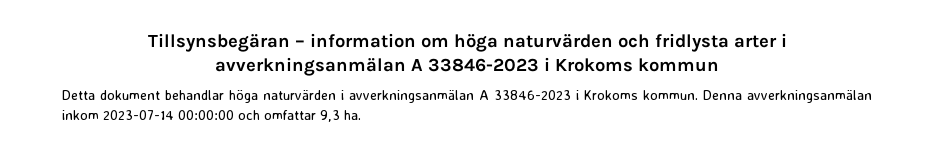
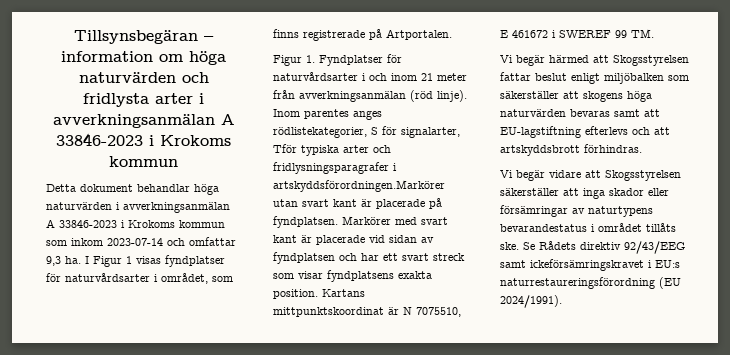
- Detta dokument behandlar höga naturvärden i avverkningsanmälan A 33846-2023 i Krokoms kommun. Denna avverkningsanmälan inkom 2023-07-14 00:00:00 och omfattar 9,3 ha.
+ Detta dokument behandlar höga naturvärden i avverkningsanmälan A 33846-2023 i Krokoms kommun som inkom 2023-07-14 och omfattar 9,3 ha.
+ I Figur 1 visas fyndplatser för naturvårdsarter i området, som finns registrerade på Artportalen.
+ Figur 1. Fyndplatser för naturvårdsarter i och inom 21 meter från avverkningsanmälan (röd linje). Inom parentes anges rödlistekategorier, S för signalarter, Tför typiska arter och fridlysningsparagrafer i artskyddsförordningen.Markörer utan svart kant är placerade på fyndplatsen. Markörer med svart kant är placerade vid sidan av fyndplatsen och har ett svart streck som visar fyndplatsens exakta position. Kartans mittpunktskoordinat är N 7075510, E 461672 i SWEREF 99 TM.
+ Vi begär härmed att Skogsstyrelsen fattar beslut enligt miljöbalken som säkerställer att skogens höga naturvärden bevaras samt att EU-lagstiftning efterlevs och att artskyddsbrott förhindras.
+ Vi begär vidare att Skogsstyrelsen säkerställer att inga skador eller försämringar av naturtypens bevarandestatus i området tillåts ske. Se Rådets direktiv 92/43/EEG samt ickeförsämringskravet i EU:s naturrestaureringsförordning (EU 2024/1991).

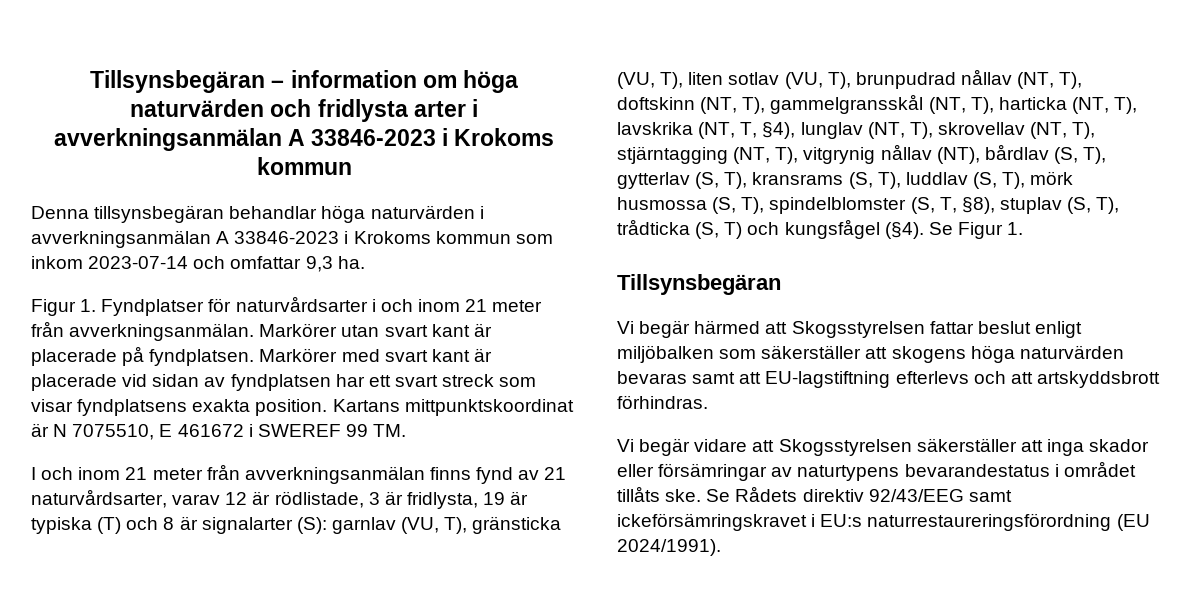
- Detta dokument behandlar höga naturvärden i avverkningsanmälan A 33846-2023 i Krokoms kommun som inkom 2023-07-14 och omfattar 9,3 ha. I Figur 1 visas fyndplatser för naturvårdsarter i området, som finns registrerade på Artportalen.
+ Denna tillsynsbegäran behandlar höga naturvärden i avverkningsanmälan A 33846-2023 i Krokoms kommun som inkom 2023-07-14 och omfattar 9,3 ha.
- Figur 1. Fyndplatser för naturvårdsarter i och inom 21 meter från avverkningsanmälan (röd linje). Inom parentes anges rödlistekategorier, S för signalarter, Tför typiska arter och fridlysningsparagrafer i artskyddsförordningen.Markörer utan svart kant är placerade på fyndplatsen.
+ Figur 1. Fyndplatser för naturvårdsarter i och inom 21 meter från avverkningsanmälan. Markörer utan svart kant är placerade på fyndplatsen.
- Markörer med svart kant är placerade vid sidan av fyndplatsen och har ett svart streck som visar fyndplatsens exakta position.
+ Markörer med svart kant är placerade vid sidan av fyndplatsen har ett svart streck som visar fyndplatsens exakta position.
+ I och inom 21 meter från avverkningsanmälan finns fynd av 21 naturvårdsarter, varav 12 är rödlistade, 3 är fridlysta, 19 är typiska (T) och 8 är signalarter (S): garnlav (VU, T), gränsticka (VU, T), liten sotlav (VU, T), brunpudrad nållav (NT, T), doftskinn (NT, T), gammelgransskål (NT, T), harticka (NT, T), lavskrika (NT, T, §4), lunglav (NT, T), skrovellav (NT, T), stjärntagging (NT, T), vitgrynig nållav (NT), bårdlav (S, T), gytterlav (S, T), kransrams (S, T), luddlav (S, T), mörk husmossa (S, T), spindelblomster (S, T, §8), stuplav (S, T), trådticka (S, T) och kungsfågel (§4). Se Figur 1.
+ Tillsynsbegäran

